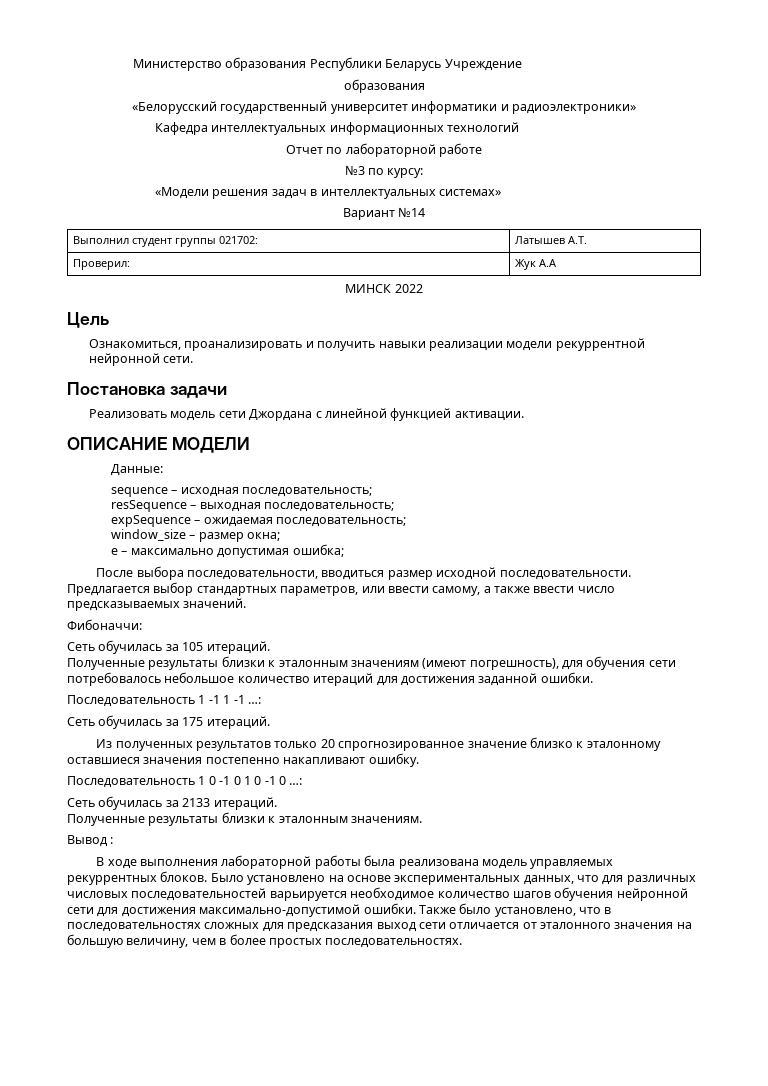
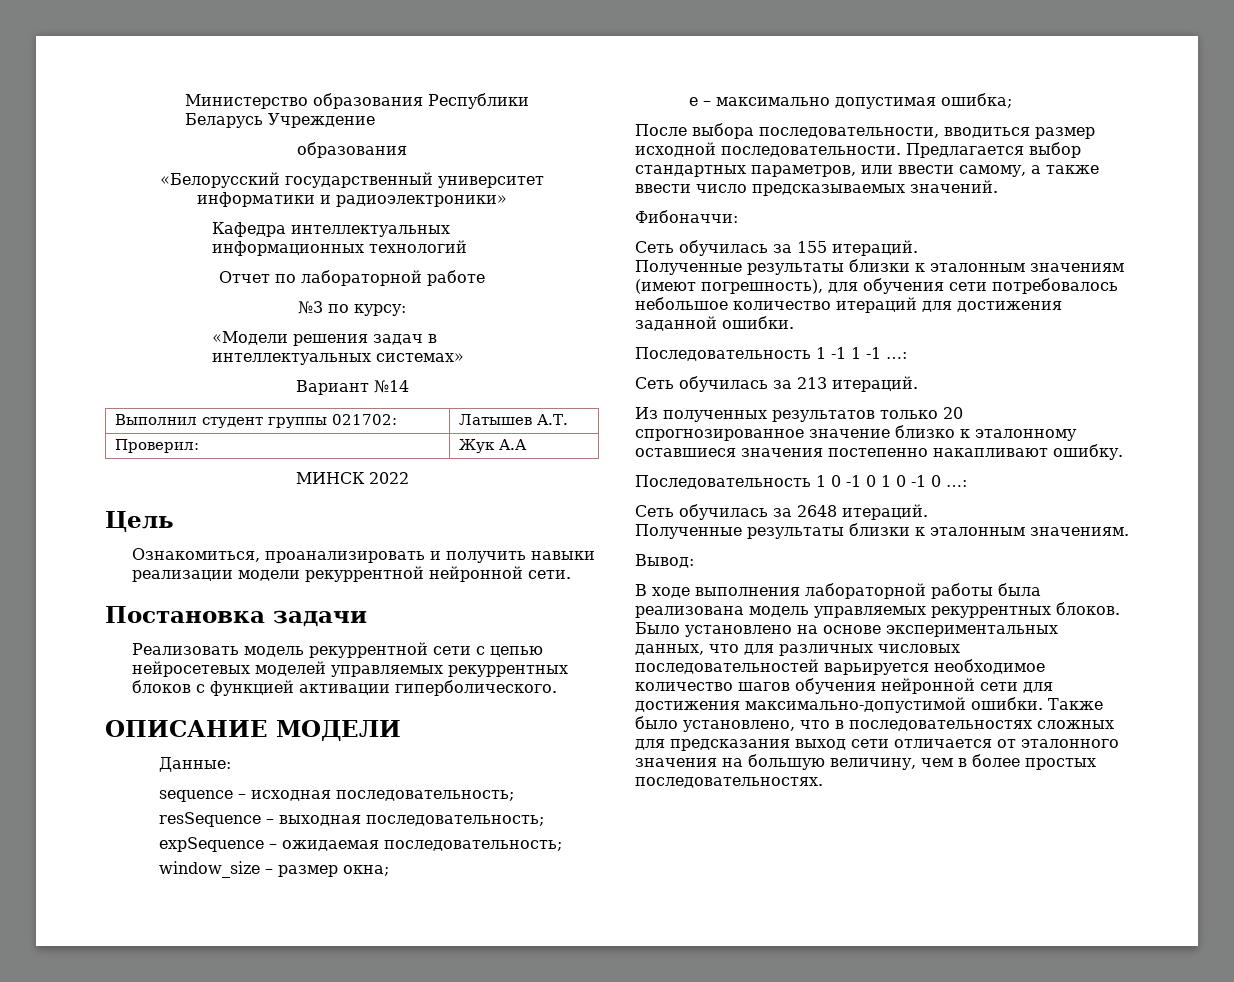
- Реализовать модель сети Джордана с линейной функцией активации.
+ Реализовать модель рекуррентной сети с цепью нейросетевых моделей управляемых рекуррентных блоков c функцией активации гиперболического.
- Сеть обучилась за 105 итераций.
+ Сеть обучилась за 155 итераций.
- Сеть обучилась за 175 итераций.
+ Сеть обучилась за 213 итераций.
- Сеть обучилась за 2133 итераций.
+ Сеть обучилась за 2648 итераций.
- Вывод :
+ Вывод:

